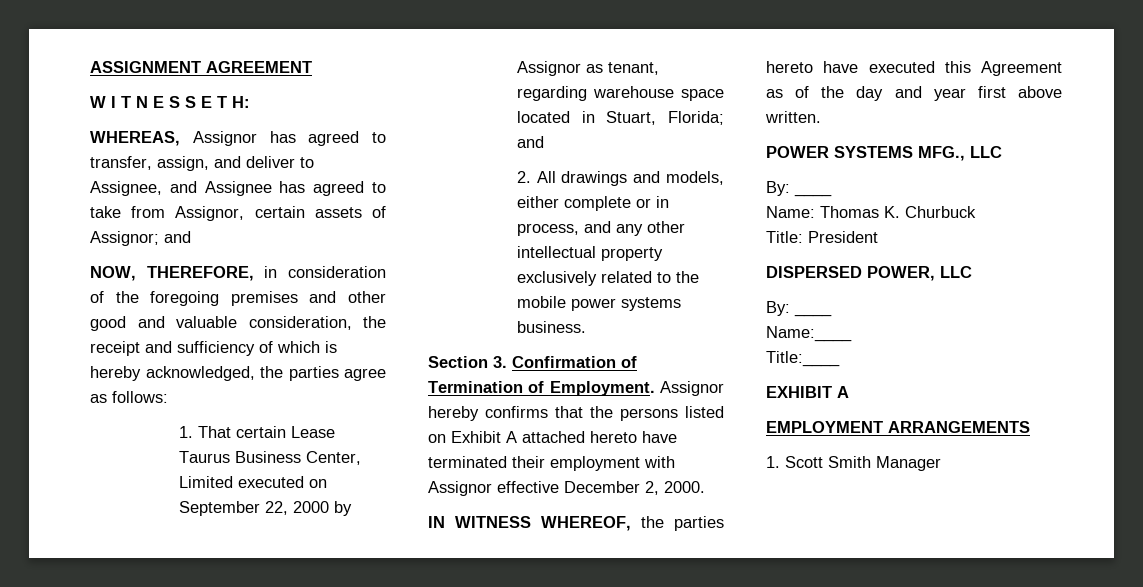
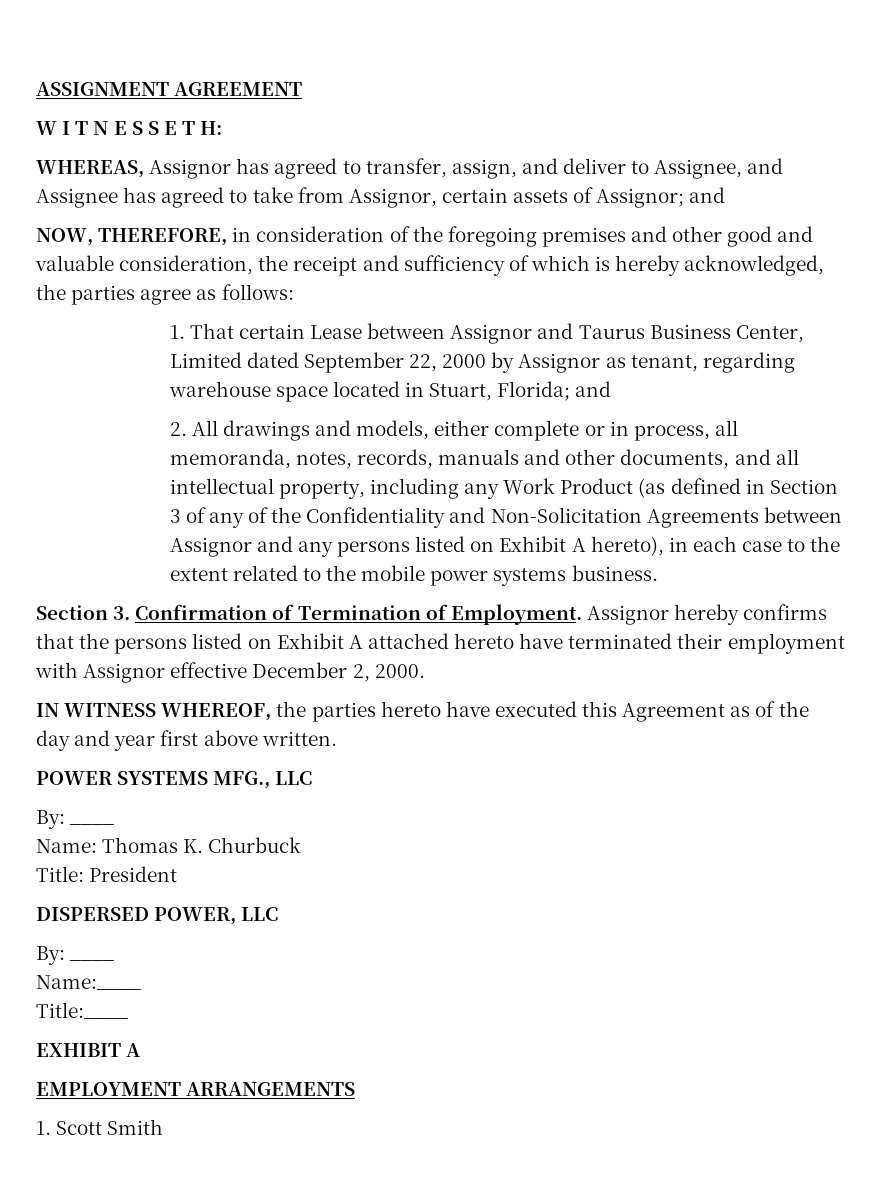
- 1. That certain Lease Taurus Business Center, Limited executed on September 22, 2000 by Assignor as tenant, regarding warehouse space located in Stuart, Florida; and
+ 1. That certain Lease between Assignor and Taurus Business Center, Limited dated September 22, 2000 by Assignor as tenant, regarding warehouse space located in Stuart, Florida; and
- 2. All drawings and models, either complete or in process, and any other intellectual property exclusively related to the mobile power systems business.
+ 2. All drawings and models, either complete or in process, all memoranda, notes, records, manuals and other documents, and all intellectual property, including any Work Product (as defined in Section 3 of any of the Confidentiality and Non-Solicitation Agreements between Assignor and any persons listed on Exhibit A hereto), in each case to the extent related to the mobile power systems business.
- 1. Scott Smith Manager
+ 1. Scott Smith

